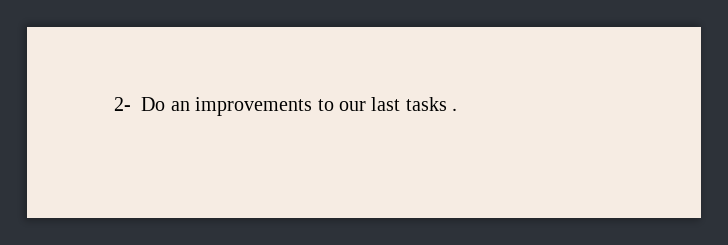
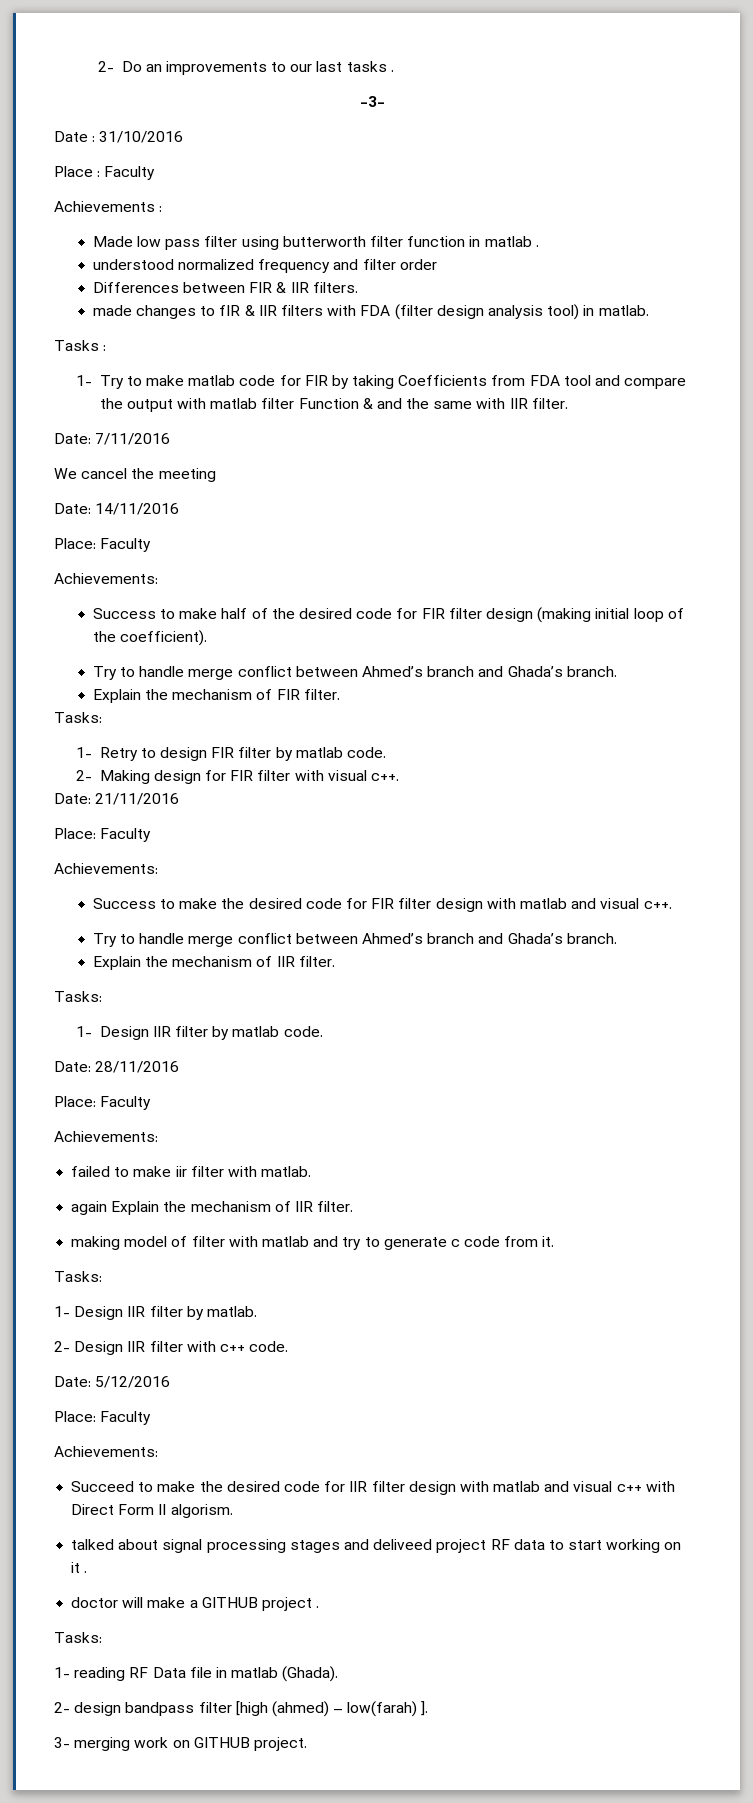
+ -3-
+ Date : 31/10/2016
+ Place : Faculty
+ Achievements :
+ Made low pass filter using butterworth filter function in matlab .
+ understood normalized frequency and filter order
+ Differences between FIR & IIR filters.
+ made changes to fIR & IIR filters with FDA (filter design analysis tool) in matlab.
+ Tasks :
+ 1- Try to make matlab code for FIR by taking Coefficients from FDA tool and compare the output with matlab filter Function & and the same with IIR filter.
+ Date: 7/11/2016
+ We cancel the meeting
+ Date: 14/11/2016
+ Place: Faculty
+ Achievements:
+ Success to make half of the desired code for FIR filter design (making initial loop of the coefficient).
+ Try to handle merge conflict between Ahmed’s branch and Ghada’s branch.
+ Explain the mechanism of FIR filter.
+ Tasks:
+ 1- Retry to design FIR filter by matlab code.
+ 2- Making design for FIR filter with visual c++.
+ Date: 21/11/2016
+ Place: Faculty
+ Achievements:
+ Success to make the desired code for FIR filter design with matlab and visual c++.
+ Try to handle merge conflict between Ahmed’s branch and Ghada’s branch.
+ Explain the mechanism of IIR filter.
+ Tasks:
+ 1- Design IIR filter by matlab code.
+ Date: 28/11/2016
+ Place: Faculty
+ Achievements:
+ failed to make iir filter with matlab.
+ again Explain the mechanism of IIR filter.
+ making model of filter with matlab and try to generate c code from it.
+ Tasks:
+ 1- Design IIR filter by matlab.
+ 2- Design IIR filter with c++ code.
+ Date: 5/12/2016
+ Place: Faculty
+ Achievements:
+ Succeed to make the desired code for IIR filter design with matlab and visual c++ with Direct Form II algorism.
+ talked about signal processing stages and deliveed project RF data to start working on it .
+ doctor will make a GITHUB project .
+ Tasks:
+ 1- reading RF Data file in matlab (Ghada).
+ 2- design bandpass filter [high (ahmed) – low(farah) ].
+ 3- merging work on GITHUB project.

